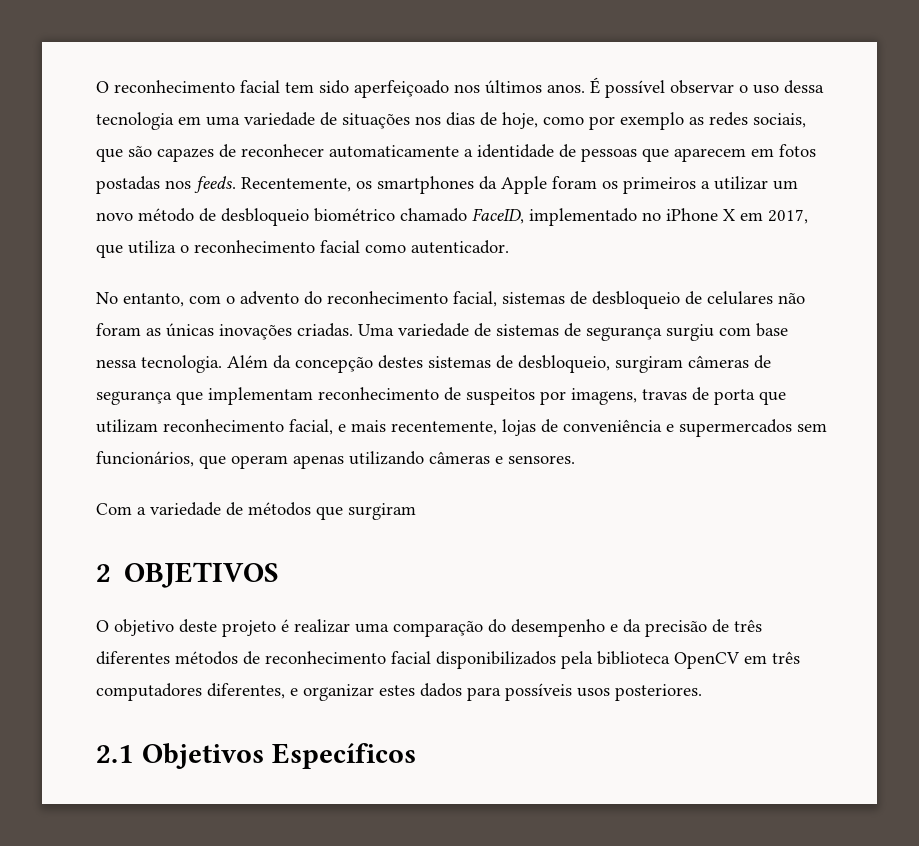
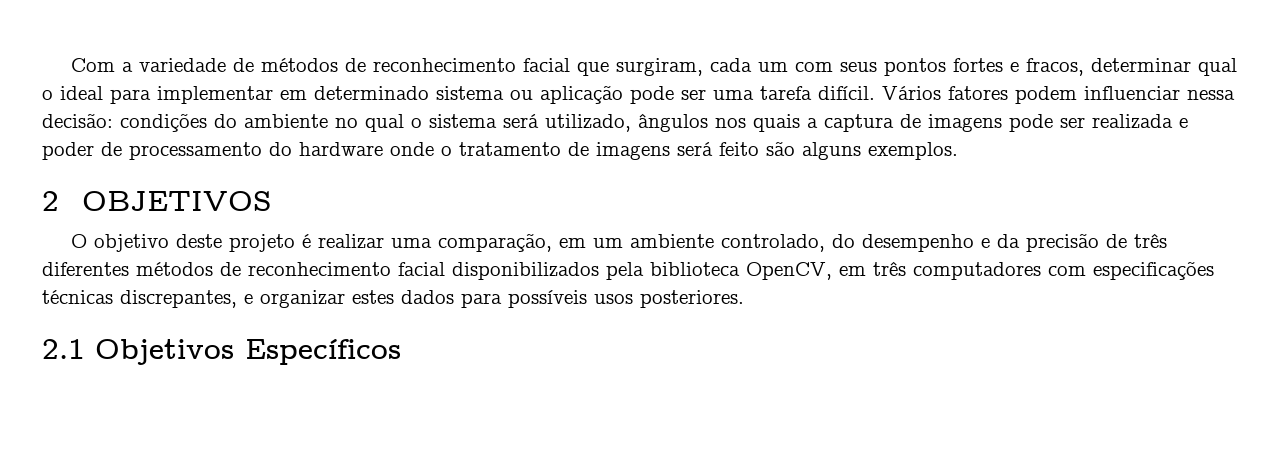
- O reconhecimento facial tem sido aperfeiçoado nos últimos anos. É possível observar o uso dessa tecnologia em uma variedade de situações nos dias de hoje, como por exemplo as redes sociais, que são capazes de reconhecer automaticamente a identidade de pessoas que aparecem em fotos postadas nos feeds. Recentemente, os smartphones da Apple foram os primeiros a utilizar um novo método de desbloqueio biométrico chamado FaceID, implementado no iPhone X em 2017, que utiliza o reconhecimento facial como autenticador.
- No entanto, com o advento do reconhecimento facial, sistemas de desbloqueio de celulares não foram as únicas inovações criadas. Uma variedade de sistemas de segurança surgiu com base nessa tecnologia. Além da concepção destes sistemas de desbloqueio, surgiram câmeras de segurança que implementam reconhecimento de suspeitos por imagens, travas de porta que utilizam reconhecimento facial, e mais recentemente, lojas de conveniência e supermercados sem funcionários, que operam apenas utilizando câmeras e sensores.
- Com a variedade de métodos que surgiram
+ Com a variedade de métodos de reconhecimento facial que surgiram, cada um com seus pontos fortes e fracos, determinar qual o ideal para implementar em determinado sistema ou aplicação pode ser uma tarefa difícil. Vários fatores podem influenciar nessa decisão: condições do ambiente no qual o sistema será utilizado, ângulos nos quais a captura de imagens pode ser realizada e poder de processamento do hardware onde o tratamento de imagens será feito são alguns exemplos.
- O objetivo deste projeto é realizar uma comparação do desempenho e da precisão de três diferentes métodos de reconhecimento facial disponibilizados pela biblioteca OpenCV em três computadores diferentes, e organizar estes dados para possíveis usos posteriores.
+ O objetivo deste projeto é realizar uma comparação, em um ambiente controlado, do desempenho e da precisão de três diferentes métodos de reconhecimento facial disponibilizados pela biblioteca OpenCV, em três computadores com especificações técnicas discrepantes, e organizar estes dados para possíveis usos posteriores.

